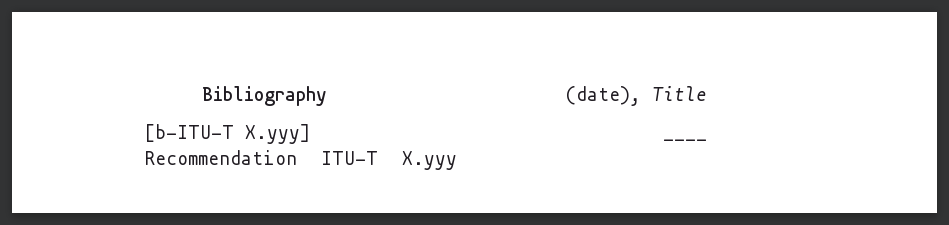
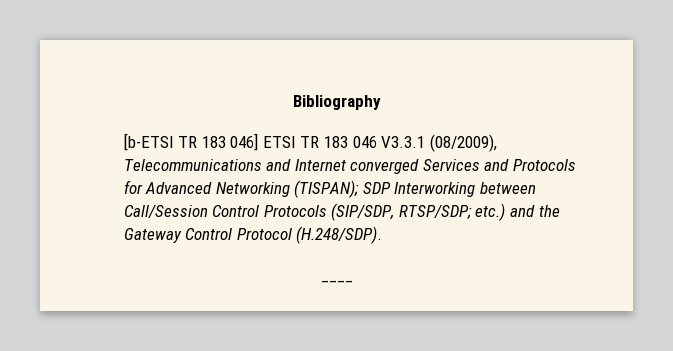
- [b-ITU-T X.yyy] Recommendation ITU-T X.yyy (date), Title
+ [b-ETSI TR 183 046] ETSI TR 183 046 V3.3.1 (08/2009), Telecommunications and Internet converged Services and Protocols for Advanced Networking (TISPAN); SDP Interworking between Call/Session Control Protocols (SIP/SDP, RTSP/SDP; etc.) and the Gateway Control Protocol (H.248/SDP).

